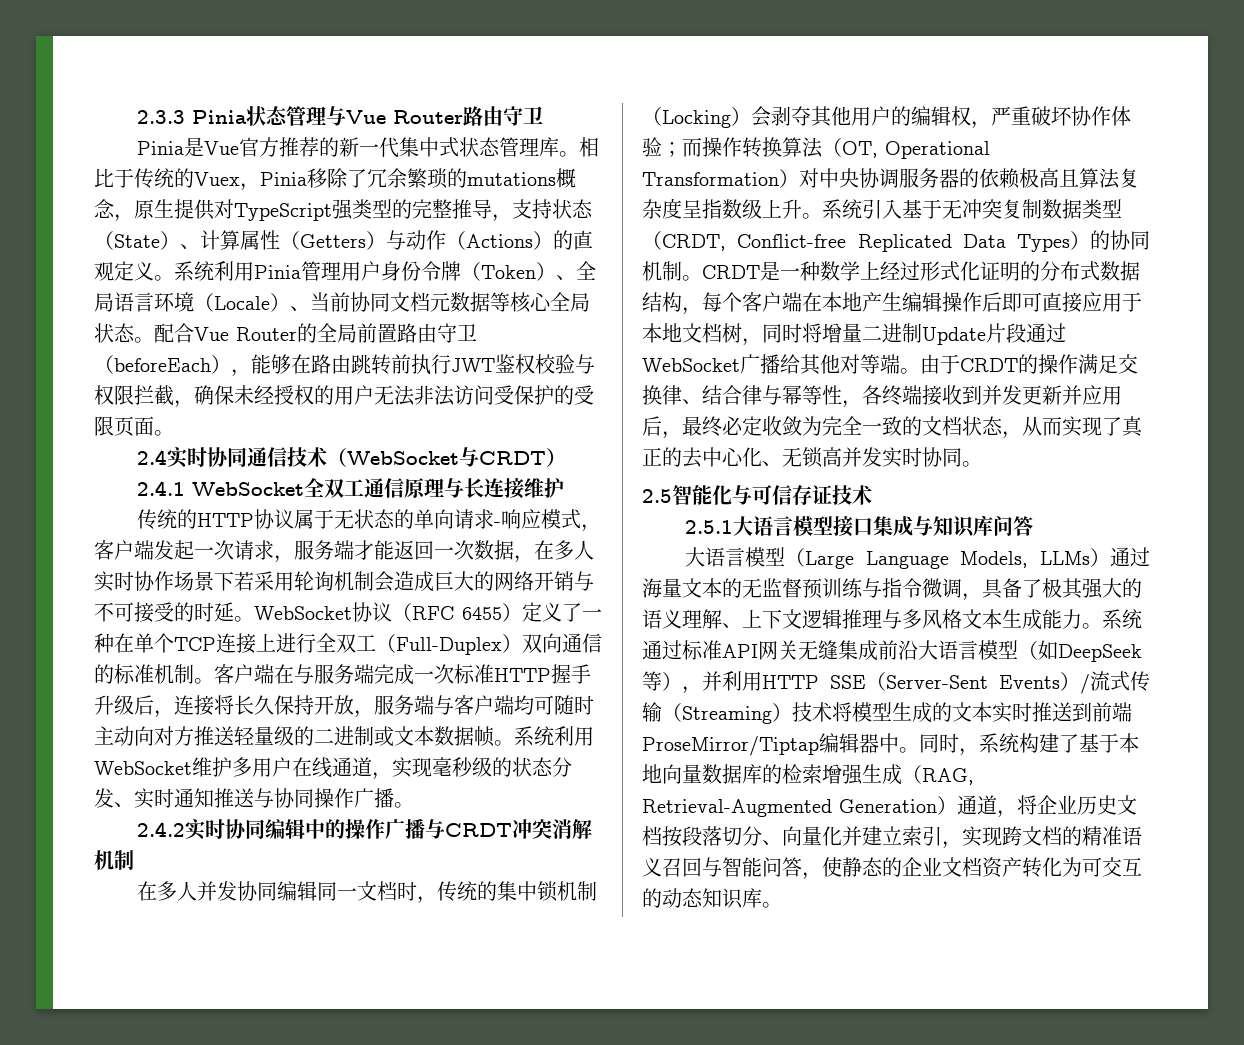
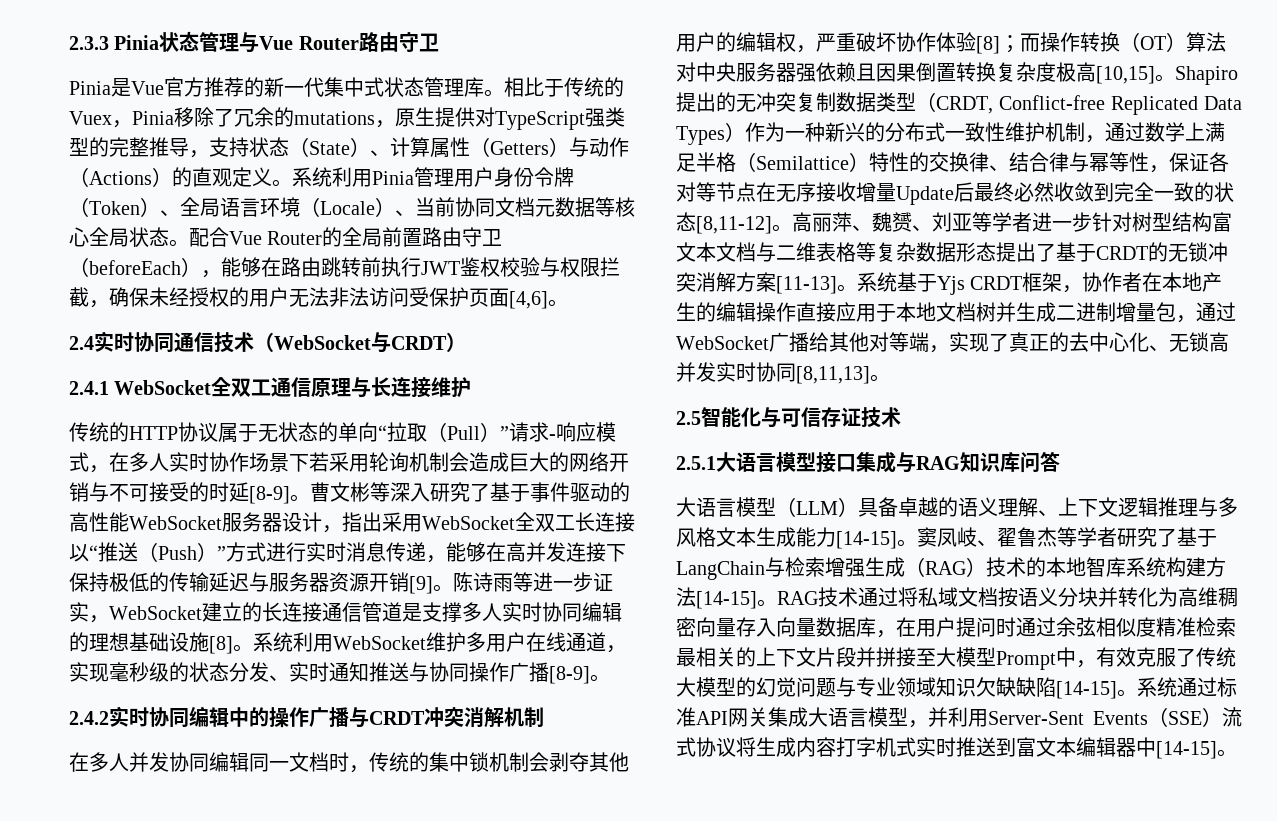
- 相比于传统的Vuex，Pinia移除了冗余繁琐的mutations概念，原生提供对TypeScript强类型的完整推导，支持状态（State）、计算属性（Getters）与动作（Actions）的直观定义。
+ 相比于传统的Vuex，Pinia移除了冗余的mutations，原生提供对TypeScript强类型的完整推导，支持状态（State）、计算属性（Getters）与动作（Actions）的直观定义。
- 配合Vue Router的全局前置路由守卫（beforeEach），能够在路由跳转前执行JWT鉴权校验与权限拦截，确保未经授权的用户无法非法访问受保护的受限页面。
+ 配合Vue Router的全局前置路由守卫（beforeEach），能够在路由跳转前执行JWT鉴权校验与权限拦截，确保未经授权的用户无法非法访问受保护页面[4,6]。
- 传统的HTTP协议属于无状态的单向请求-响应模式，客户端发起一次请求，服务端才能返回一次数据，在多人实时协作场景下若采用轮询机制会造成巨大的网络开销与不可接受的时延。WebSocket协议（RFC 6455）定义了一种在单个TCP连接上进行全双工（Full-Duplex）双向通信的标准机制。客户端在与服务端完成一次标准HTTP握手升级后，连接将长久保持开放，服务端与客户端均可随时主动向对方推送轻量级的二进制或文本数据帧。
+ 传统的HTTP协议属于无状态的单向“拉取（Pull）”请求-响应模式，在多人实时协作场景下若采用轮询机制会造成巨大的网络开销与不可接受的时延[8-9]。曹文彬等深入研究了基于事件驱动的高性能WebSocket服务器设计，指出采用WebSocket全双工长连接以“推送（Push）”方式进行实时消息传递，能够在高并发连接下保持极低的传输延迟与服务器资源开销[9]。陈诗雨等进一步证实，WebSocket建立的长连接通信管道是支撑多人实时协同编辑的理想基础设施[8]。
- 系统利用WebSocket维护多用户在线通道，实现毫秒级的状态分发、实时通知推送与协同操作广播。
+ 系统利用WebSocket维护多用户在线通道，实现毫秒级的状态分发、实时通知推送与协同操作广播[8-9]。
- 在多人并发协同编辑同一文档时，传统的集中锁机制（Locking）会剥夺其他用户的编辑权，严重破坏协作体验；而操作转换算法（OT, Operational Transformation）对中央协调服务器的依赖极高且算法复杂度呈指数级上升。系统引入基于无冲突复制数据类型（CRDT, Conflict-free Replicated Data Types）的协同机制。CRDT是一种数学上经过形式化证明的分布式数据结构，每个客户端在本地产生编辑操作后即可直接应用于本地文档树，同时将增量二进制Update片段通过WebSocket广播给其他对等端。由于CRDT的操作满足交换律、结合律与幂等性，各终端接收到并发更新并应用后，最终必定收敛为完全一致的文档状态，从而实现了真正的去中心化、无锁高并发实时协同。
+ 在多人并发协同编辑同一文档时，传统的集中锁机制会剥夺其他用户的编辑权，严重破坏协作体验[8]；而操作转换（OT）算法对中央服务器强依赖且因果倒置转换复杂度极高[10,15]。Shapiro提出的无冲突复制数据类型（CRDT, Conflict-free Replicated Data Types）作为一种新兴的分布式一致性维护机制，通过数学上满足半格（Semilattice）特性的交换律、结合律与幂等性，保证各对等节点在无序接收增量Update后最终必然收敛到完全一致的状态[8,11-12]。高丽萍、魏赟、刘亚等学者进一步针对树型结构富文本文档与二维表格等复杂数据形态提出了基于CRDT的无锁冲突消解方案[11-13]。系统基于Yjs CRDT框架，协作者在本地产生的编辑操作直接应用于本地文档树并生成二进制增量包，通过WebSocket广播给其他对等端，实现了真正的去中心化、无锁高并发实时协同[8,11,13]。
- 2.5.1大语言模型接口集成与知识库问答
+ 2.5.1大语言模型接口集成与RAG知识库问答
- 大语言模型（Large Language Models, LLMs）通过海量文本的无监督预训练与指令微调，具备了极其强大的语义理解、上下文逻辑推理与多风格文本生成能力。
+ 大语言模型（LLM）具备卓越的语义理解、上下文逻辑推理与多风格文本生成能力[14-15]。窦凤岐、翟鲁杰等学者研究了基于LangChain与检索增强生成（RAG）技术的本地智库系统构建方法[14-15]。RAG技术通过将私域文档按语义分块并转化为高维稠密向量存入向量数据库，在用户提问时通过余弦相似度精准检索最相关的上下文片段并拼接至大模型Prompt中，有效克服了传统大模型的幻觉问题与专业领域知识欠缺缺陷[14-15]。
- 系统通过标准API网关无缝集成前沿大语言模型（如DeepSeek等），并利用HTTP SSE（Server-Sent Events）/流式传输（Streaming）技术将模型生成的文本实时推送到前端ProseMirror/Tiptap编辑器中。同时，系统构建了基于本地向量数据库的检索增强生成（RAG, Retrieval-Augmented Generation）通道，将企业历史文档按段落切分、向量化并建立索引，实现跨文档的精准语义召回与智能问答，使静态的企业文档资产转化为可交互的动态知识库。
+ 系统通过标准API网关集成大语言模型，并利用Server-Sent Events（SSE）流式协议将生成内容打字机式实时推送到富文本编辑器中[14-15]。

